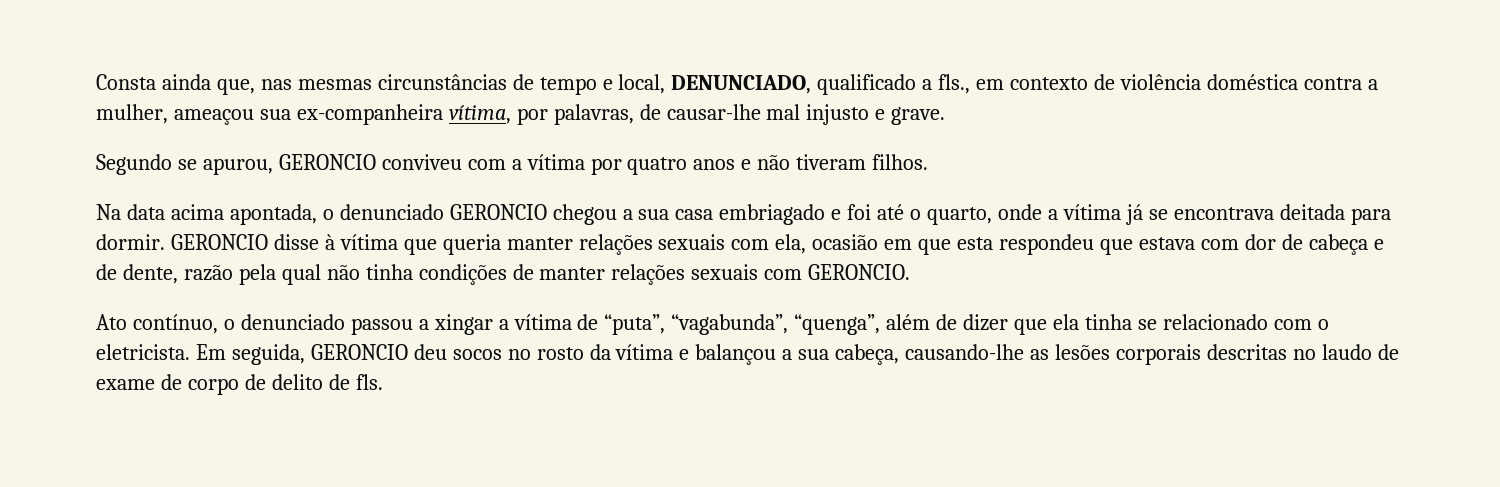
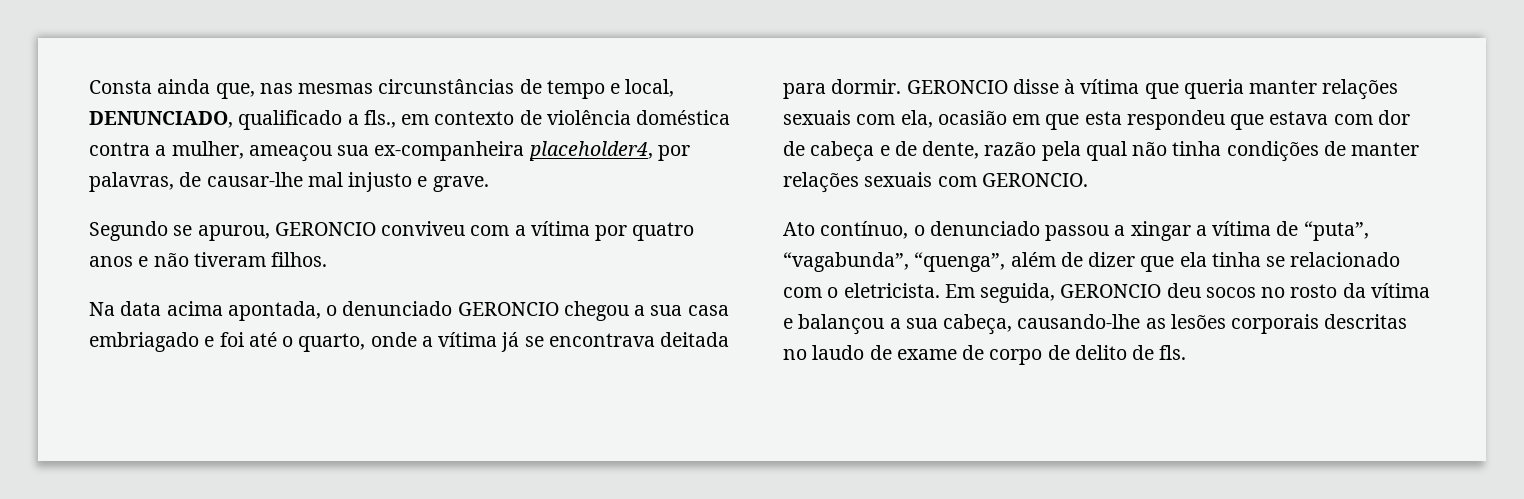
- Consta ainda que, nas mesmas circunstâncias de tempo e local, DENUNCIADO, qualificado a fls., em contexto de violência doméstica contra a mulher, ameaçou sua ex-companheira vítima, por palavras, de causar-lhe mal injusto e grave.
+ Consta ainda que, nas mesmas circunstâncias de tempo e local, DENUNCIADO, qualificado a fls., em contexto de violência doméstica contra a mulher, ameaçou sua ex-companheira placeholder4, por palavras, de causar-lhe mal injusto e grave.

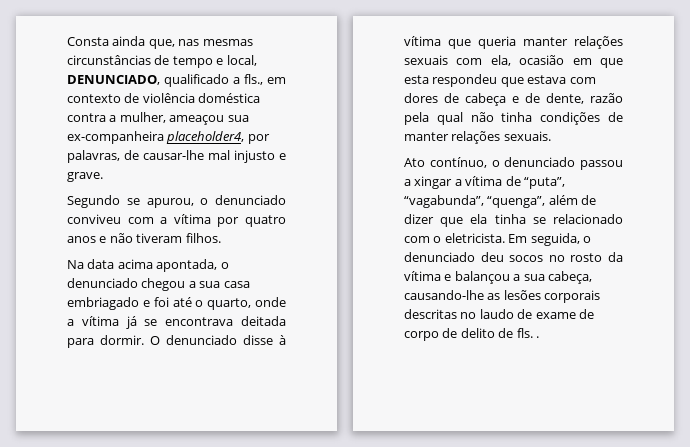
- Segundo se apurou, GERONCIO conviveu com a vítima por quatro anos e não tiveram filhos.
+ Segundo se apurou, o denunciado conviveu com a vítima por quatro anos e não tiveram filhos.
- Na data acima apontada, o denunciado GERONCIO chegou a sua casa embriagado e foi até o quarto, onde a vítima já se encontrava deitada para dormir.
+ Na data acima apontada, o denunciado chegou a sua casa embriagado e foi até o quarto, onde a vítima já se encontrava deitada para dormir.
- GERONCIO disse à vítima que queria manter relações sexuais com ela, ocasião em que esta respondeu que estava com dor de cabeça e de dente, razão pela qual não tinha condições de manter relações sexuais com GERONCIO.
+ O denunciado disse à vítima que queria manter relações sexuais com ela, ocasião em que esta respondeu que estava com dores de cabeça e de dente, razão pela qual não tinha condições de manter relações sexuais.
- Em seguida, GERONCIO deu socos no rosto da vítima e balançou a sua cabeça, causando-lhe as lesões corporais descritas no laudo de exame de corpo de delito de fls.
+ Em seguida, o denunciado deu socos no rosto da vítima e balançou a sua cabeça, causando-lhe as lesões corporais descritas no laudo de exame de corpo de delito de fls. .

